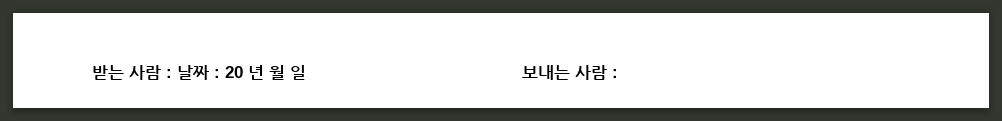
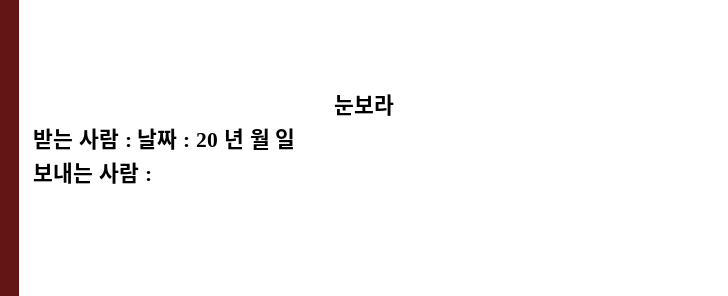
+ 눈보라

